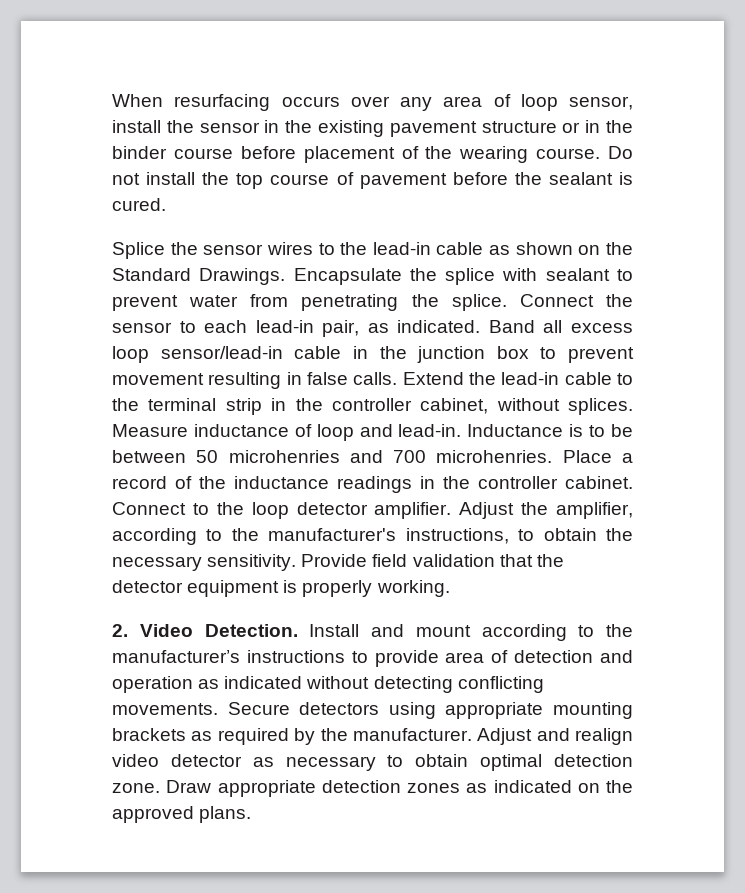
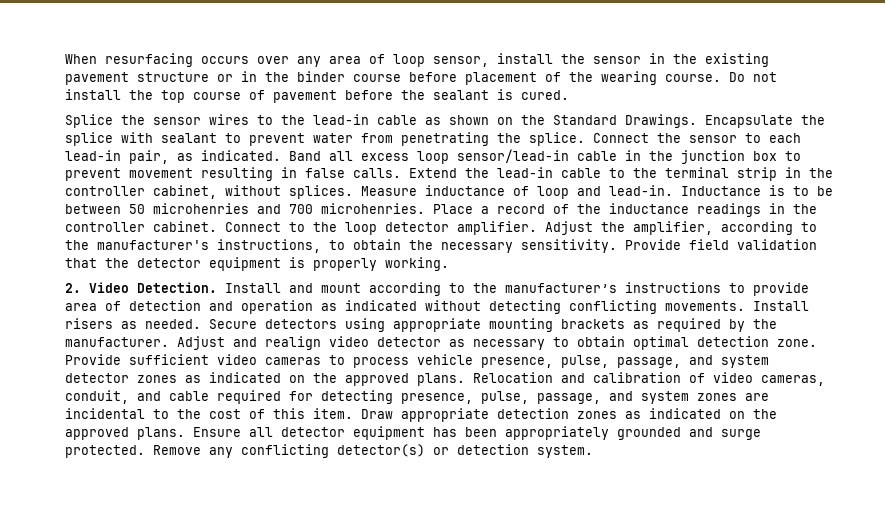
+ Install risers as needed.
+ Provide sufficient video cameras to process vehicle presence, pulse, passage, and system detector zones as indicated on the approved plans. Relocation and calibration of video cameras, conduit, and cable required for detecting presence, pulse, passage, and system zones are incidental to the cost of this item.
+ Ensure all detector equipment has been appropriately grounded and surge protected. Remove any conflicting detector(s) or detection system.

